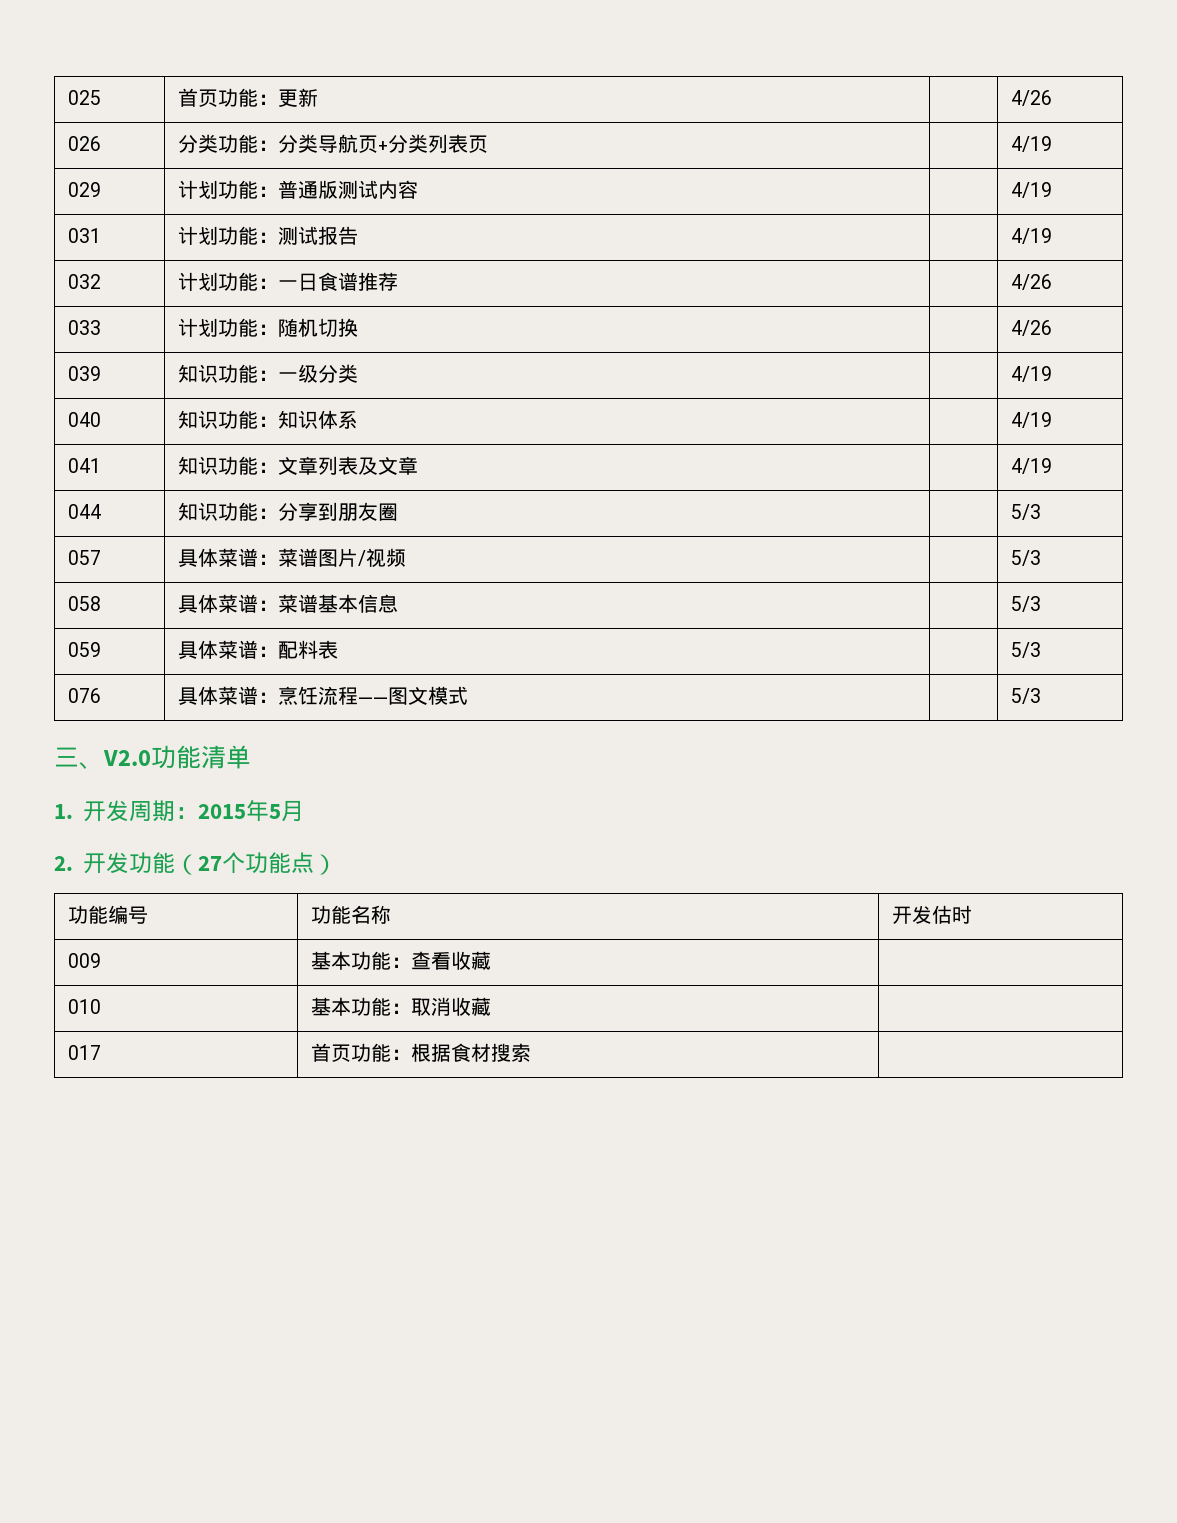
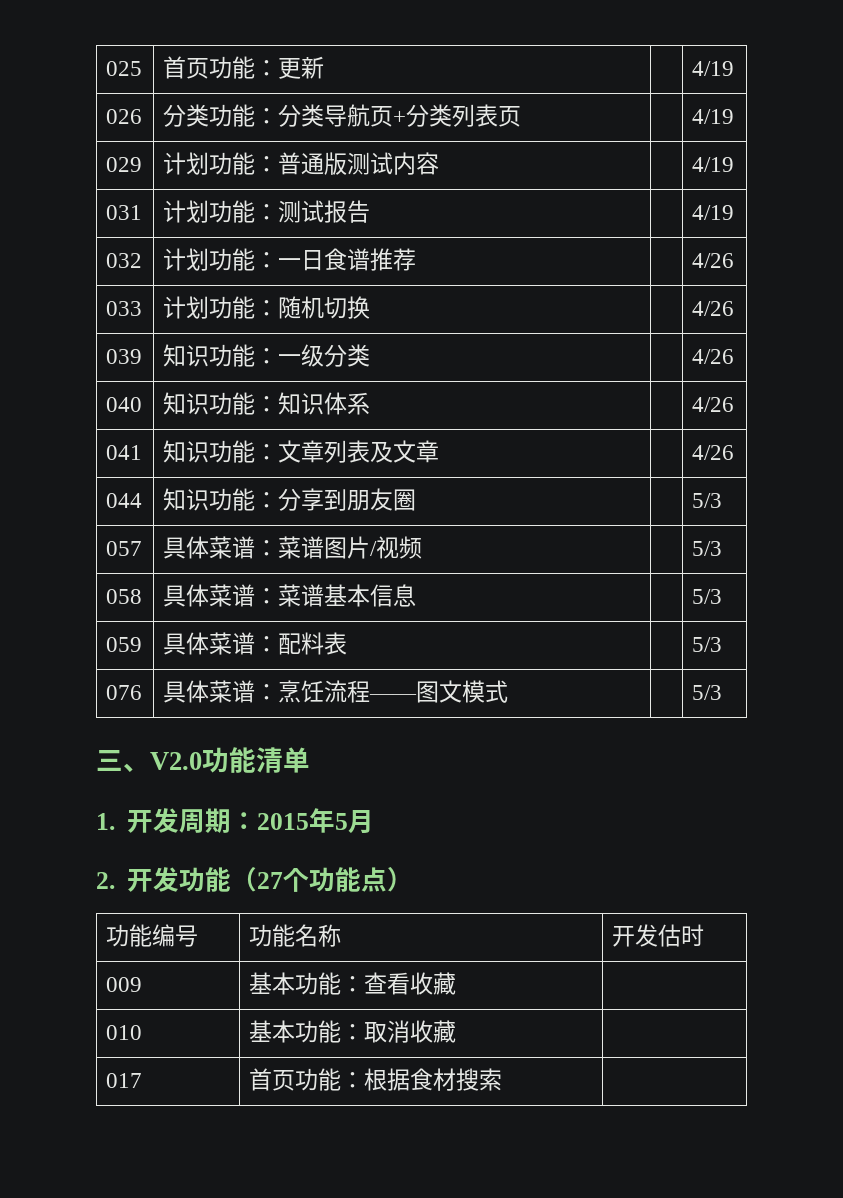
- 025 | 首页功能：更新 | | 4/26
+ 025 | 首页功能：更新 | | 4/19
- 039 | 知识功能：一级分类 | | 4/19
+ 039 | 知识功能：一级分类 | | 4/26
- 040 | 知识功能：知识体系 | | 4/19
+ 040 | 知识功能：知识体系 | | 4/26
- 041 | 知识功能：文章列表及文章 | | 4/19
+ 041 | 知识功能：文章列表及文章 | | 4/26

